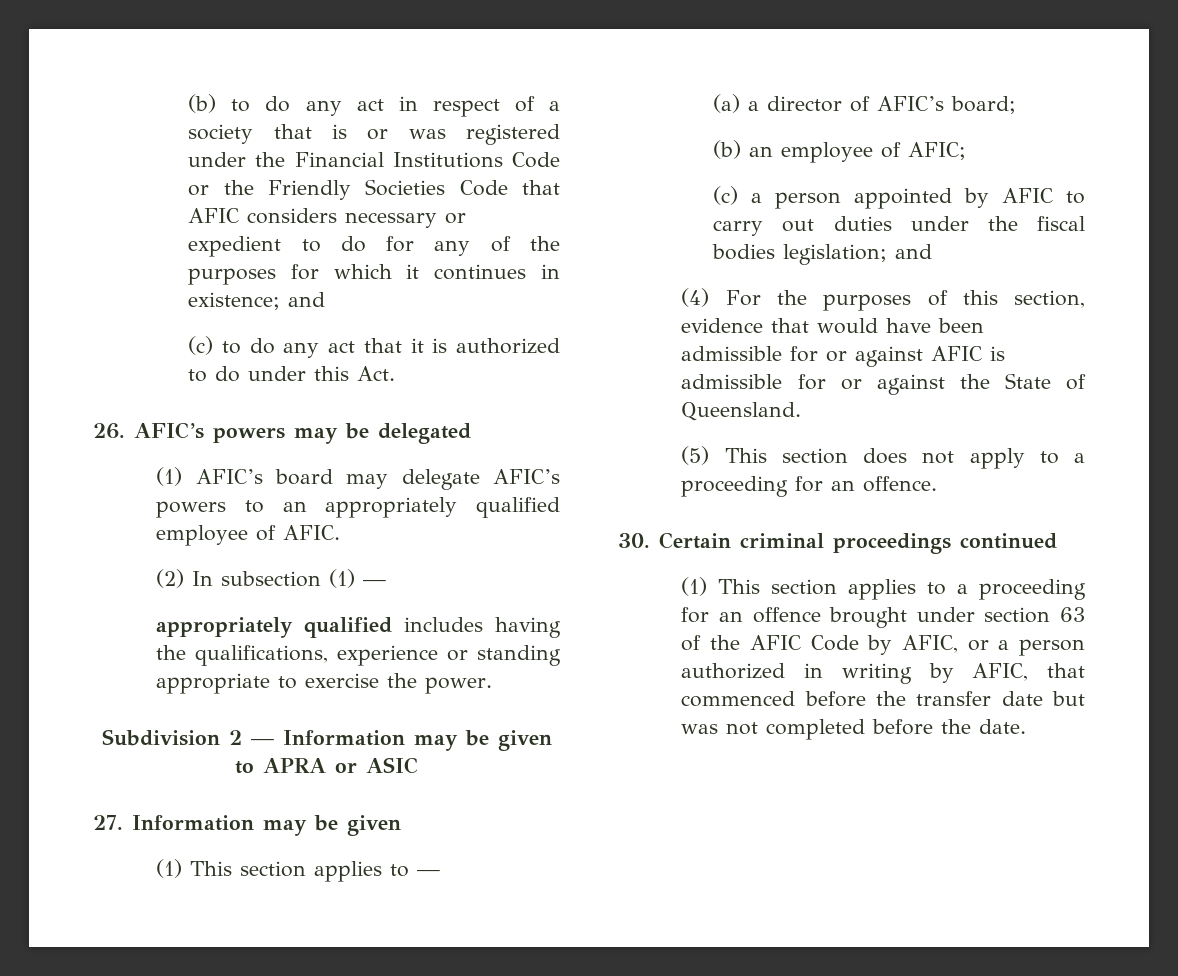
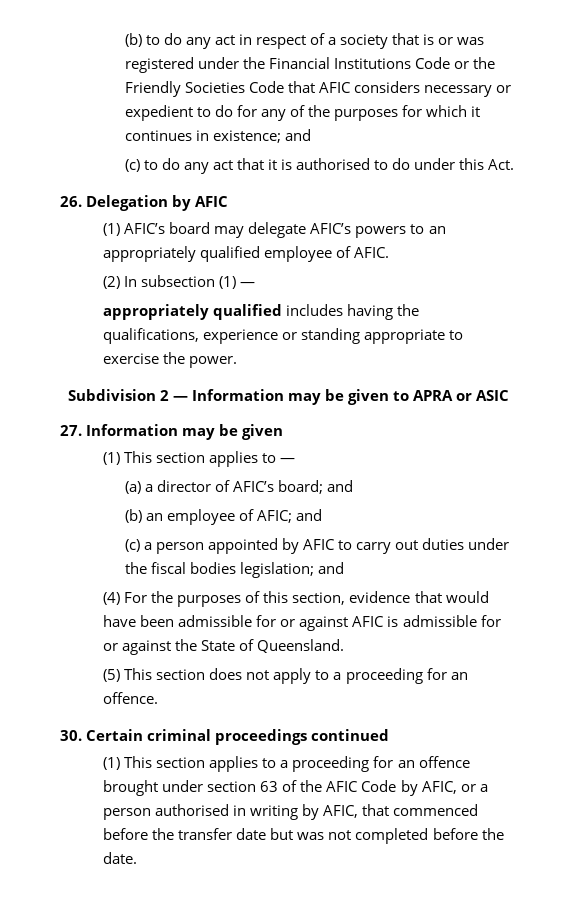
- (c) to do any act that it is authorized to do under this Act.
+ (c) to do any act that it is authorised to do under this Act.
- 26. AFIC’s powers may be delegated
+ 26. Delegation by AFIC
- (a) a director of AFIC’s board;
+ (a) a director of AFIC’s board; and
- (b) an employee of AFIC;
+ (b) an employee of AFIC; and
- (1) This section applies to a proceeding for an offence brought under section 63 of the AFIC Code by AFIC, or a person authorized in writing by AFIC, that commenced before the transfer date but was not completed before the date.
+ (1) This section applies to a proceeding for an offence brought under section 63 of the AFIC Code by AFIC, or a person authorised in writing by AFIC, that commenced before the transfer date but was not completed before the date.

